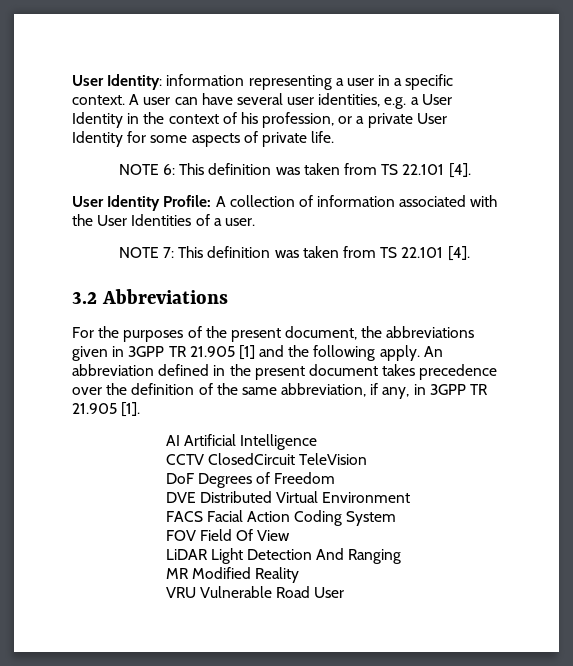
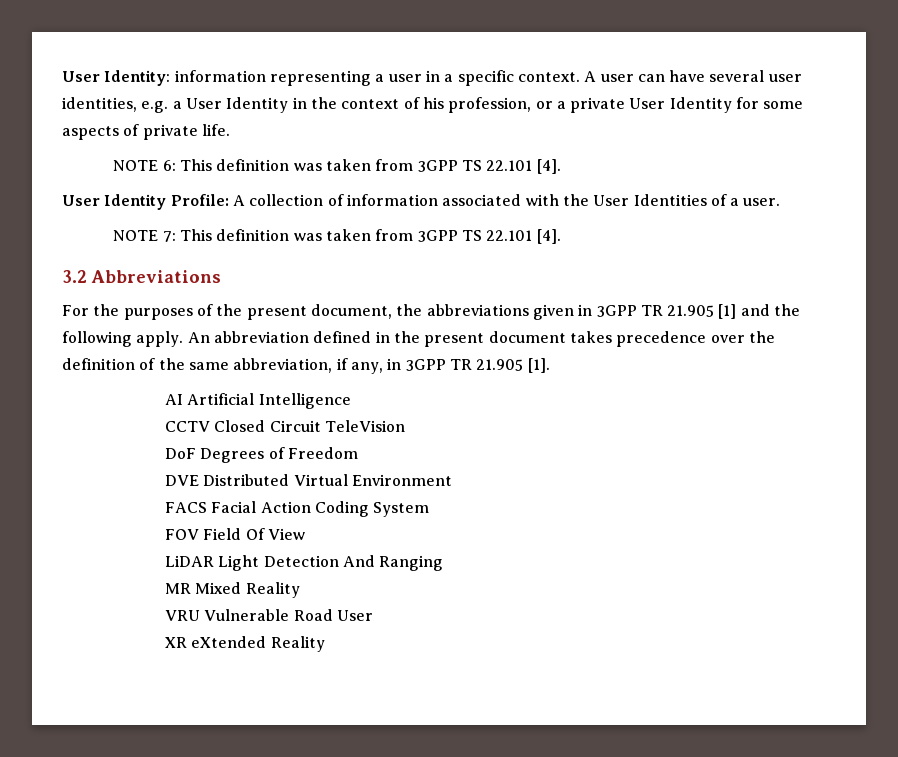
- NOTE 6: This definition was taken from TS 22.101 [4].
+ NOTE 6: This definition was taken from 3GPP TS 22.101 [4].
- NOTE 7: This definition was taken from TS 22.101 [4].
+ NOTE 7: This definition was taken from 3GPP TS 22.101 [4].
- CCTV ClosedCircuit TeleVision
+ CCTV Closed Circuit TeleVision
- MR Modified Reality
+ MR Mixed Reality
+ XR eXtended Reality

